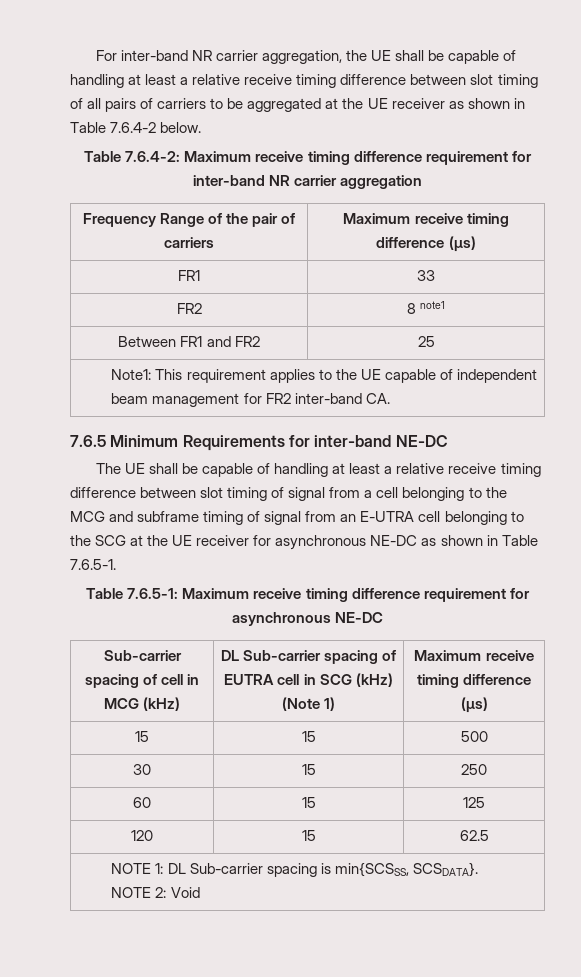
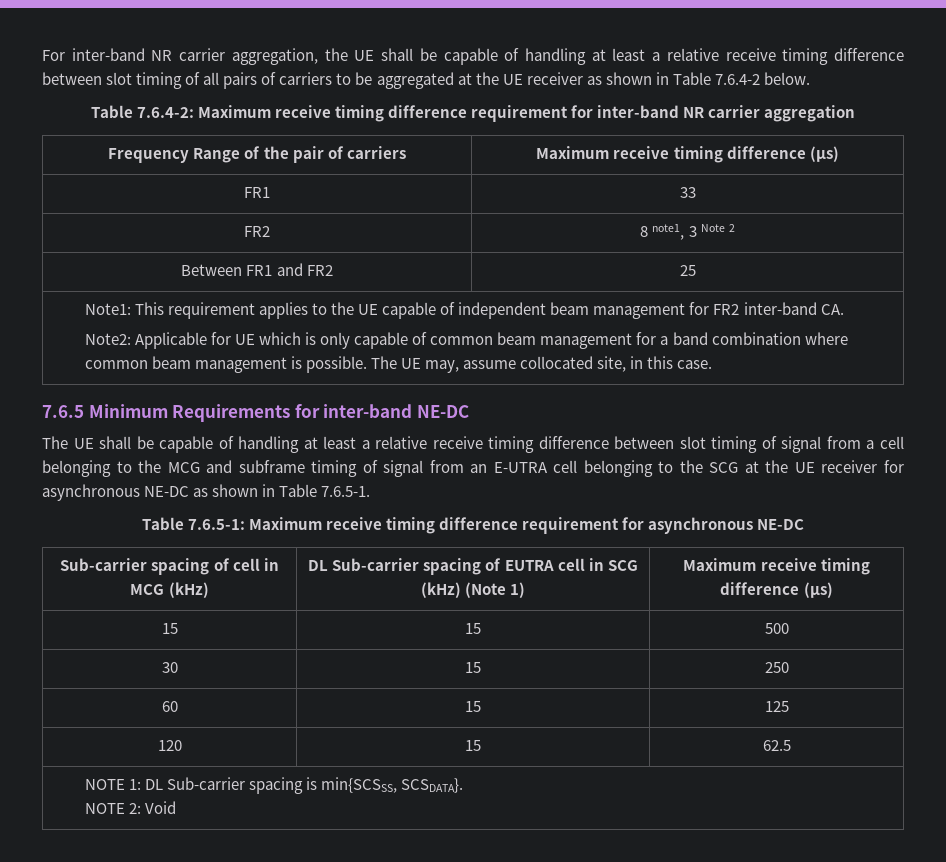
- FR2 | 8 note1
+ FR2 | 8 note1, 3 Note 2
+ Note2: Applicable for UE which is only capable of common beam management for a band combination where common beam management is possible. The UE may, assume collocated site, in this case.

